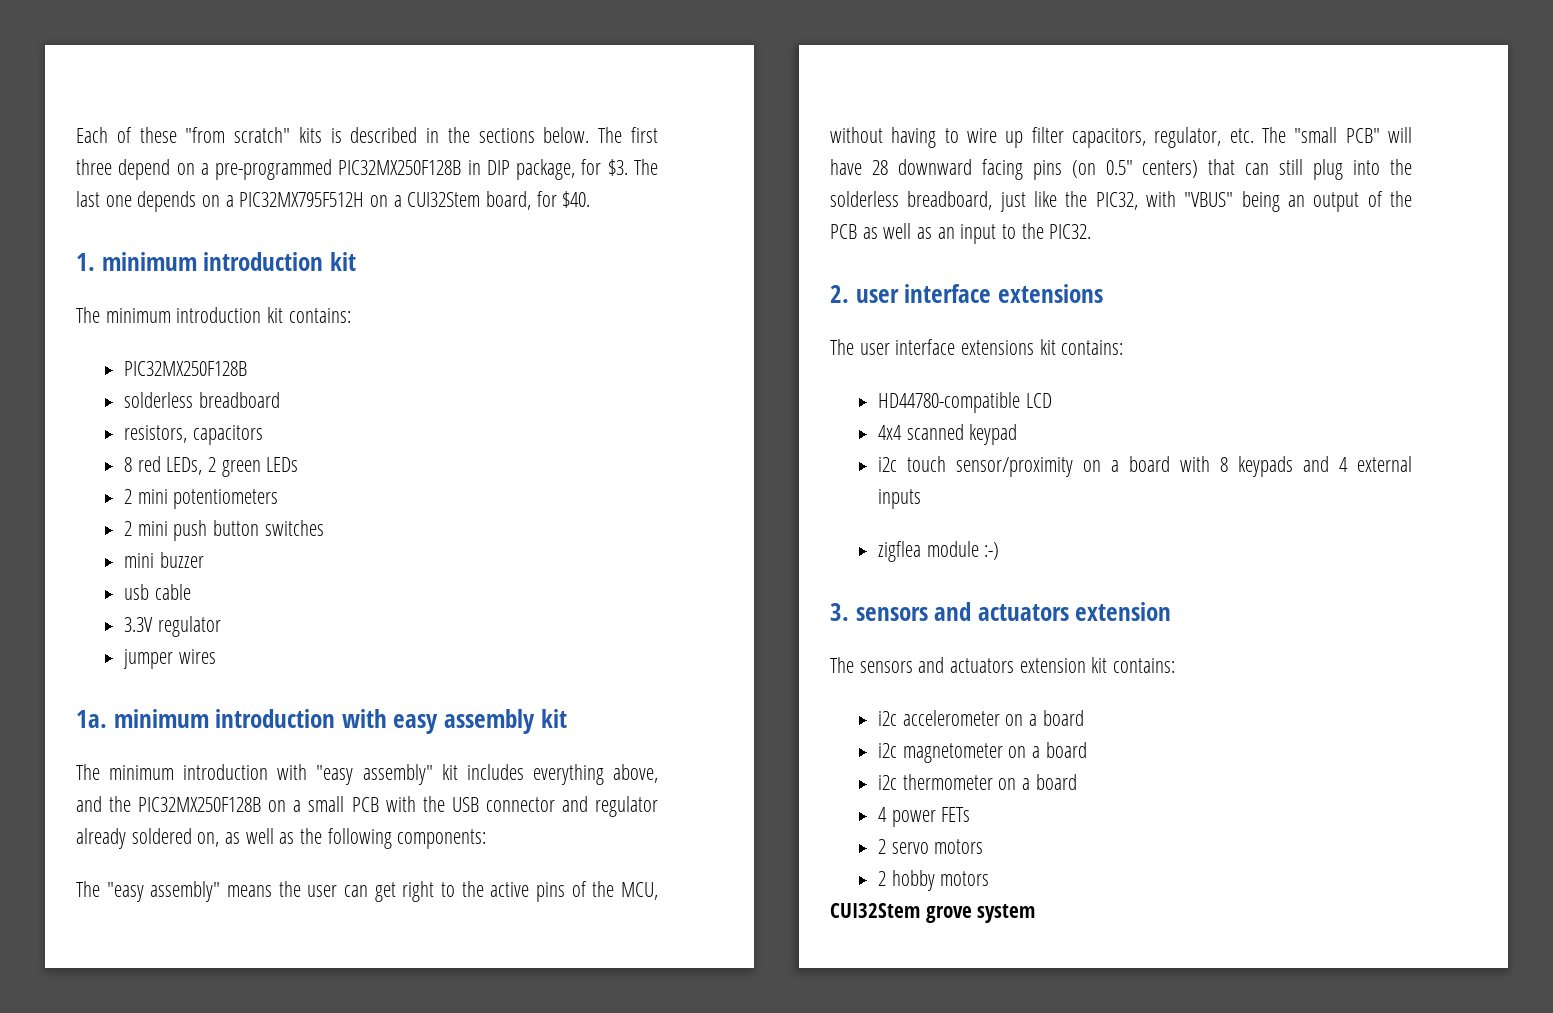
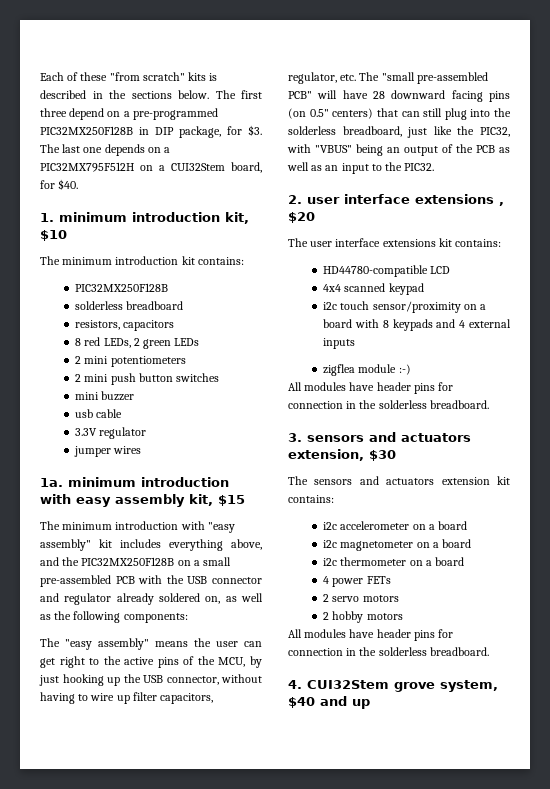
- 1. minimum introduction kit
+ 1. minimum introduction kit, $10
- 1a. minimum introduction with easy assembly kit
+ 1a. minimum introduction with easy assembly kit, $15
- The minimum introduction with "easy assembly" kit includes everything above, and the PIC32MX250F128B on a small PCB with the USB connector and regulator already soldered on, as well as the following components:
+ The minimum introduction with "easy assembly" kit includes everything above, and the PIC32MX250F128B on a small pre-assembled PCB with the USB connector and regulator already soldered on, as well as the following components:
- The "easy assembly" means the user can get right to the active pins of the MCU, without having to wire up filter capacitors, regulator, etc. The "small PCB" will have 28 downward facing pins (on 0.5" centers) that can still plug into the solderless breadboard, just like the PIC32, with "VBUS" being an output of the PCB as well as an input to the PIC32.
+ The "easy assembly" means the user can get right to the active pins of the MCU, by just hooking up the USB connector, without having to wire up filter capacitors, regulator, etc. The "small pre-assembled PCB" will have 28 downward facing pins (on 0.5" centers) that can still plug into the solderless breadboard, just like the PIC32, with "VBUS" being an output of the PCB as well as an input to the PIC32.
- 2. user interface extensions
+ 2. user interface extensions , $20
  zigflea module :-)
+ All modules have header pins for connection in the solderless breadboard.
- 3. sensors and actuators extension
+ 3. sensors and actuators extension, $30
  2 hobby motors
- CUI32Stem grove system
+ All modules have header pins for connection in the solderless breadboard.
+ 4. CUI32Stem grove system, $40 and up

